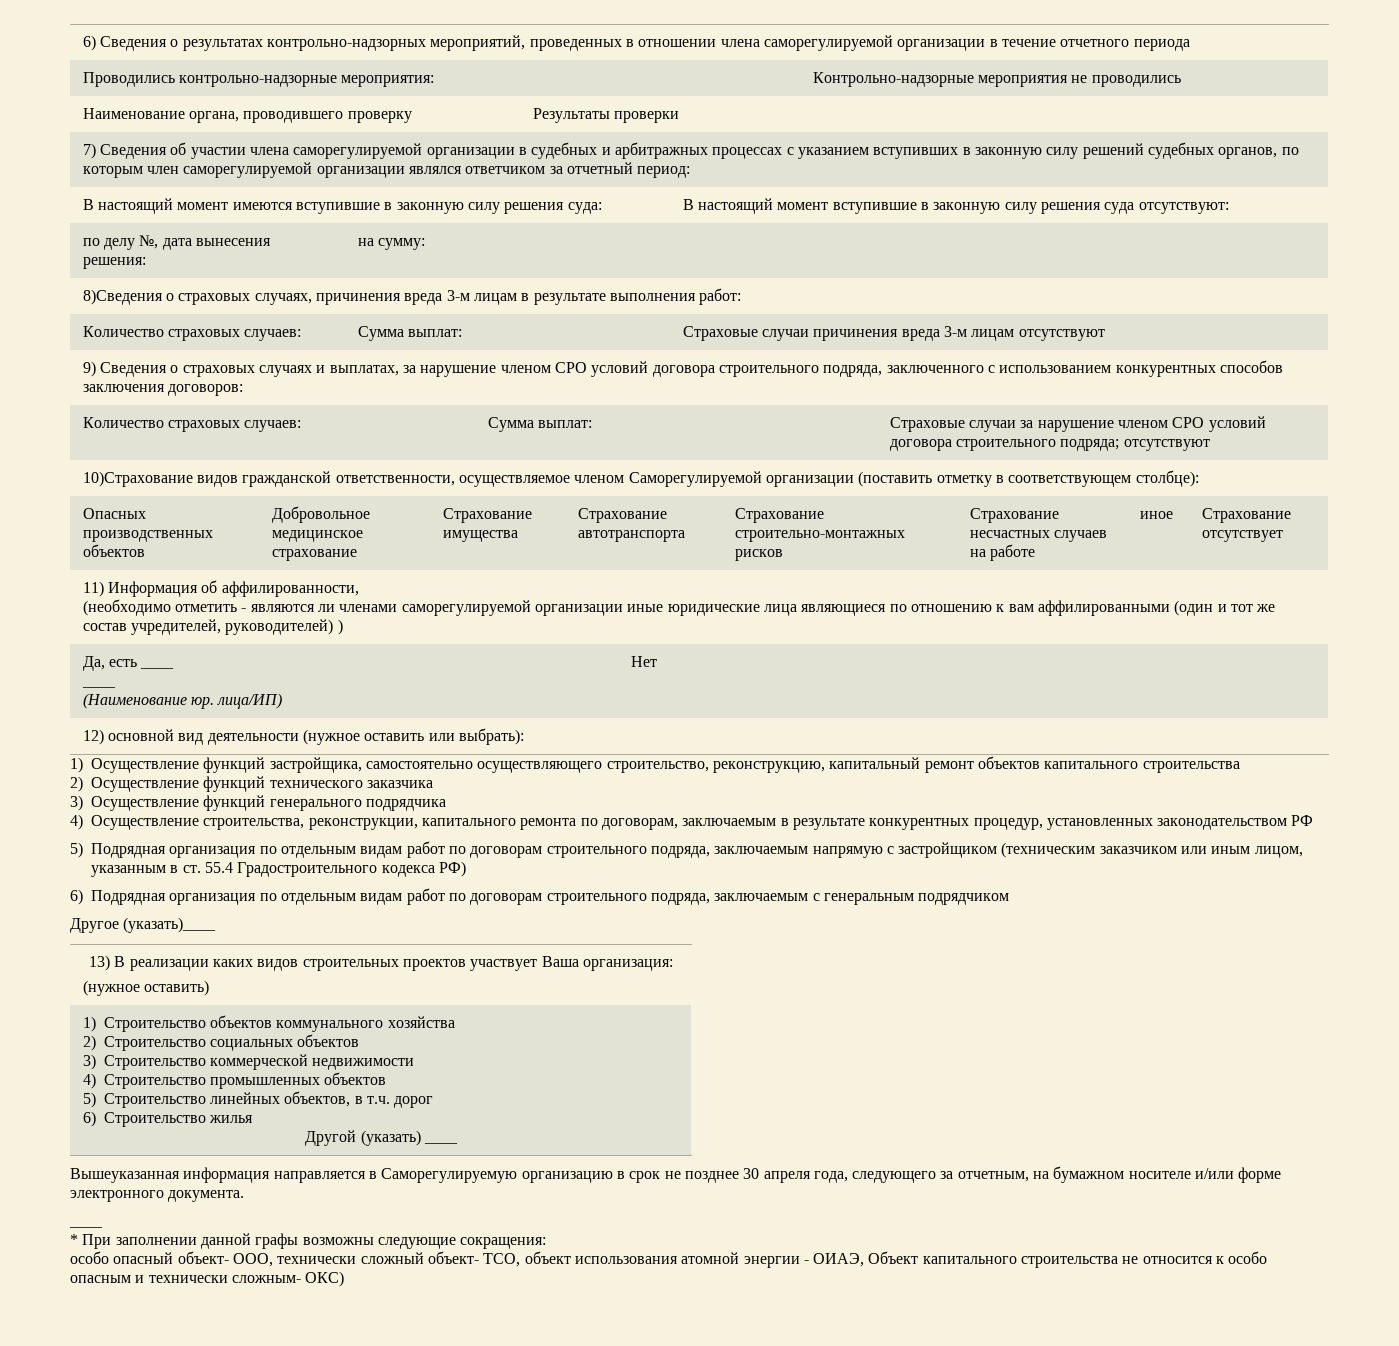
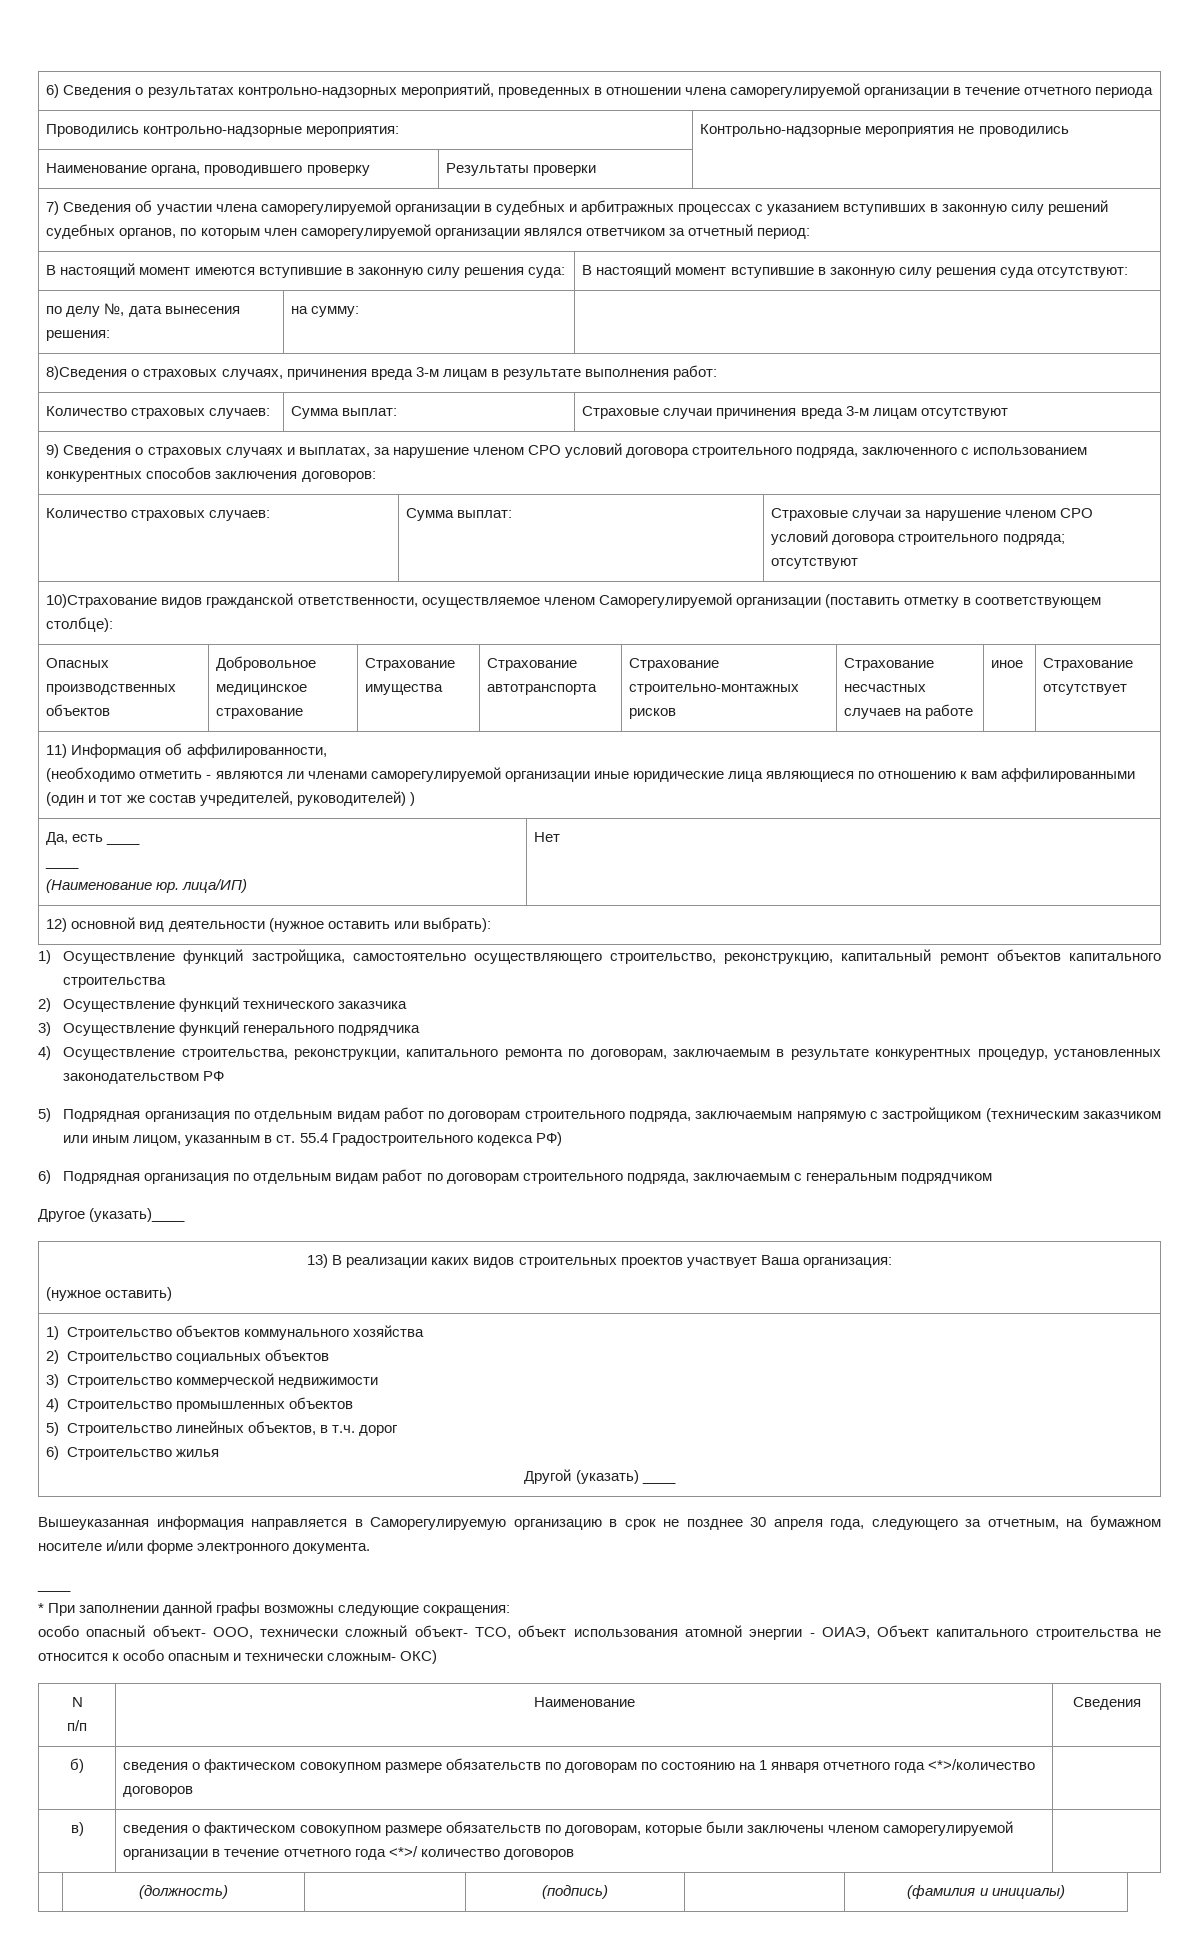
+ N
+ п/п | Наименование | Сведения
+ б) | сведения о фактическом совокупном размере обязательств по договорам по состоянию на 1 января отчетного года <*>/количество договоров |
+ в) | сведения о фактическом совокупном размере обязательств по договорам, которые были заключены членом саморегулируемой организации в течение отчетного года <*>/ количество договоров |
+ | (должность) | | (подпись) | | (фамилия и инициалы)

